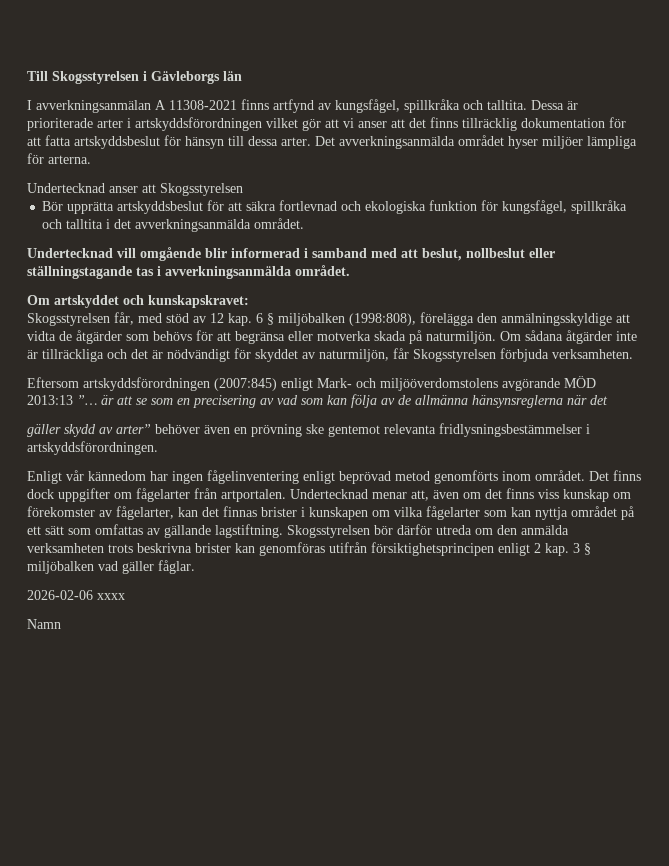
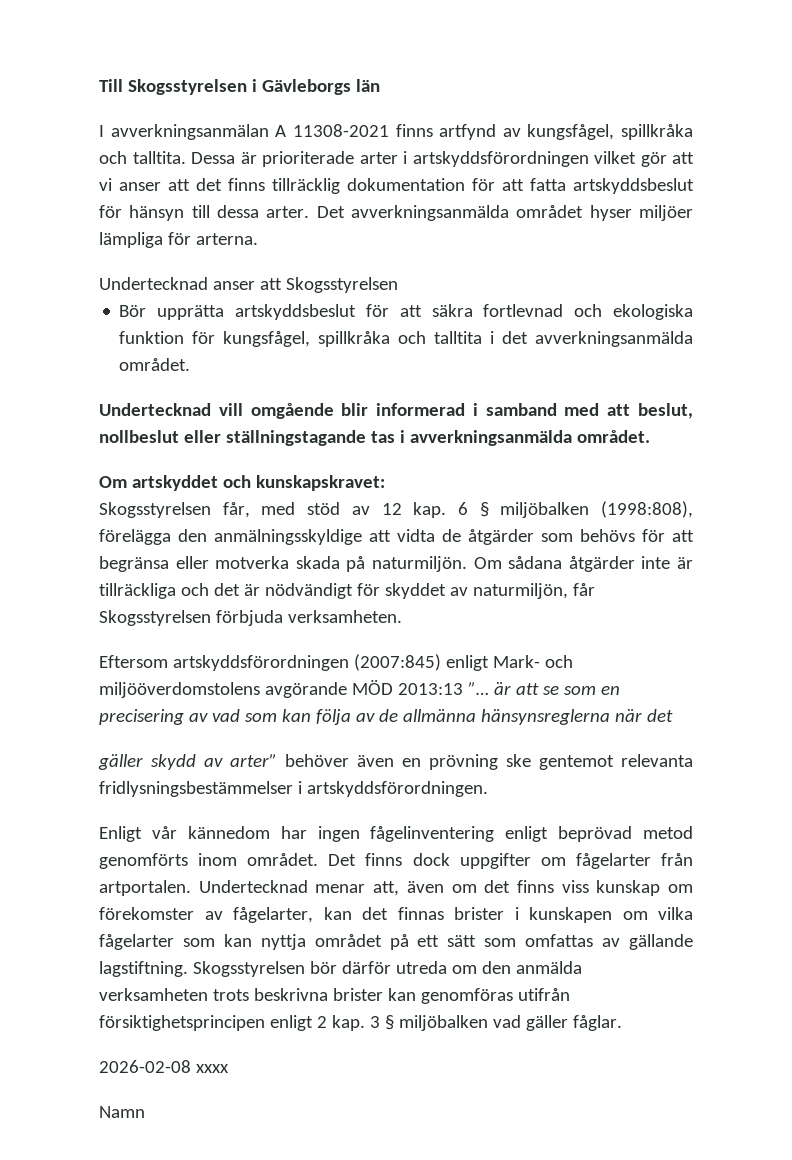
- 2026-02-06 xxxx
+ 2026-02-08 xxxx

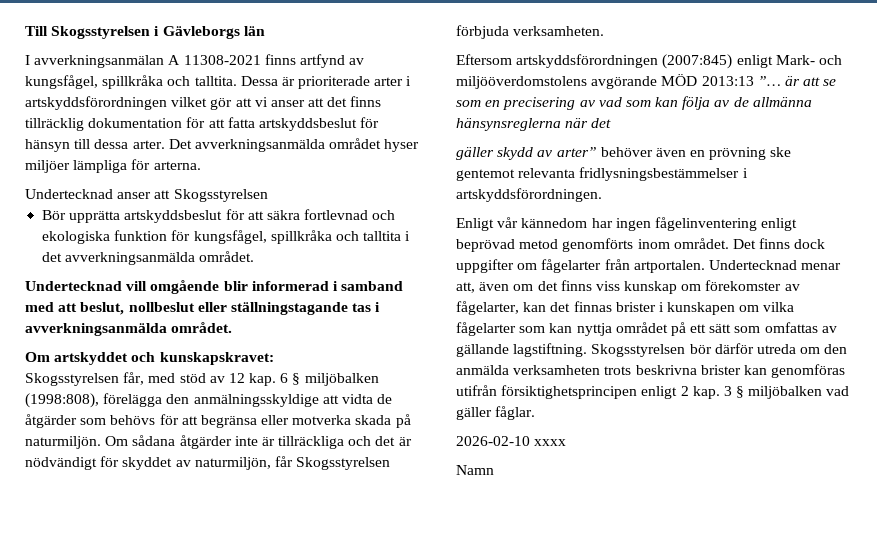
- 2026-02-08 xxxx
+ 2026-02-10 xxxx

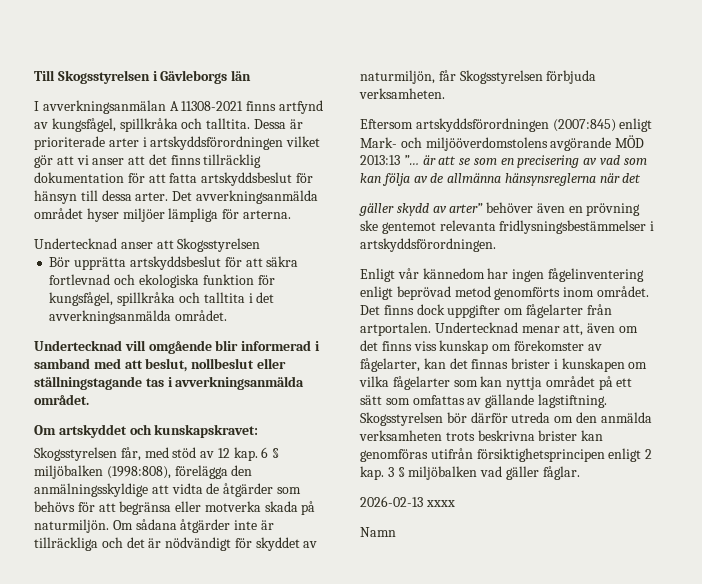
- 2026-02-10 xxxx
+ 2026-02-13 xxxx

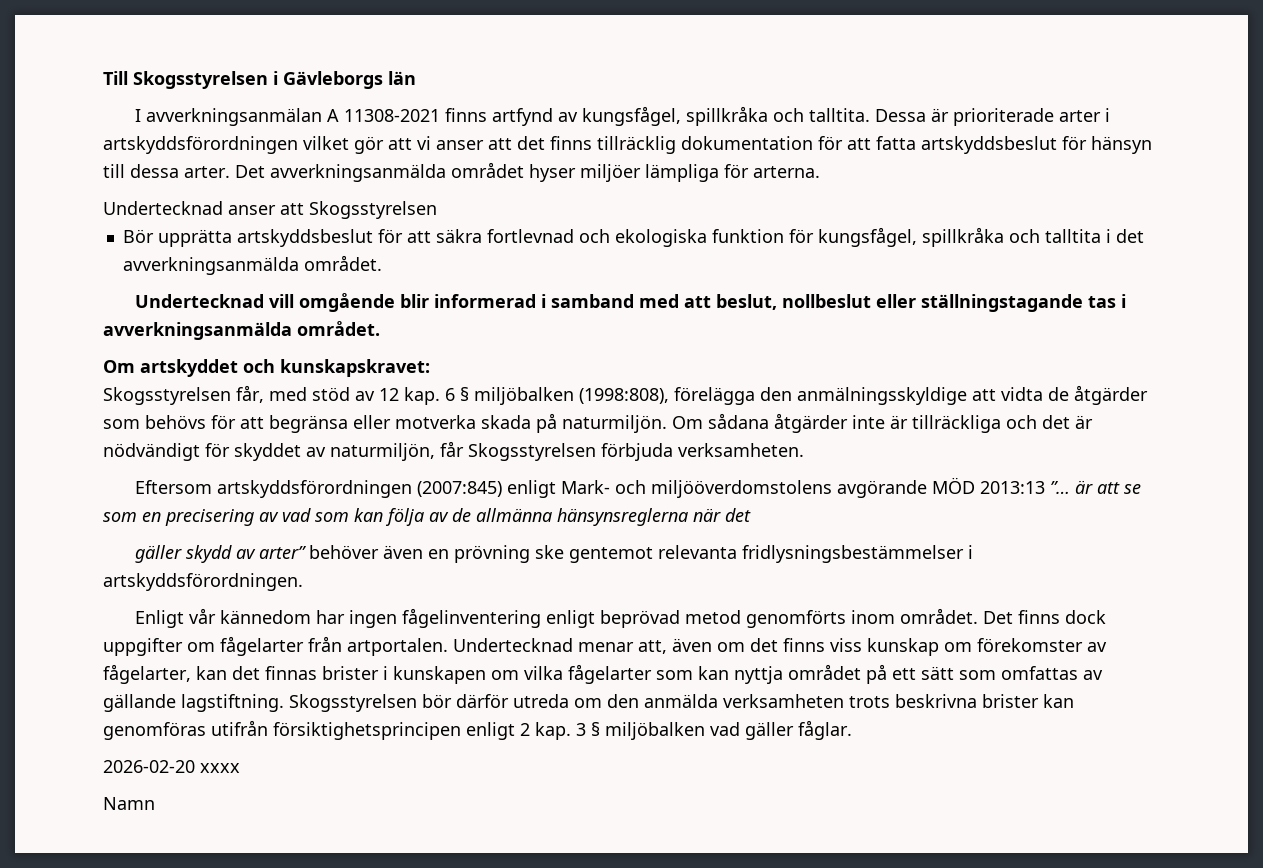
- 2026-02-13 xxxx
+ 2026-02-20 xxxx

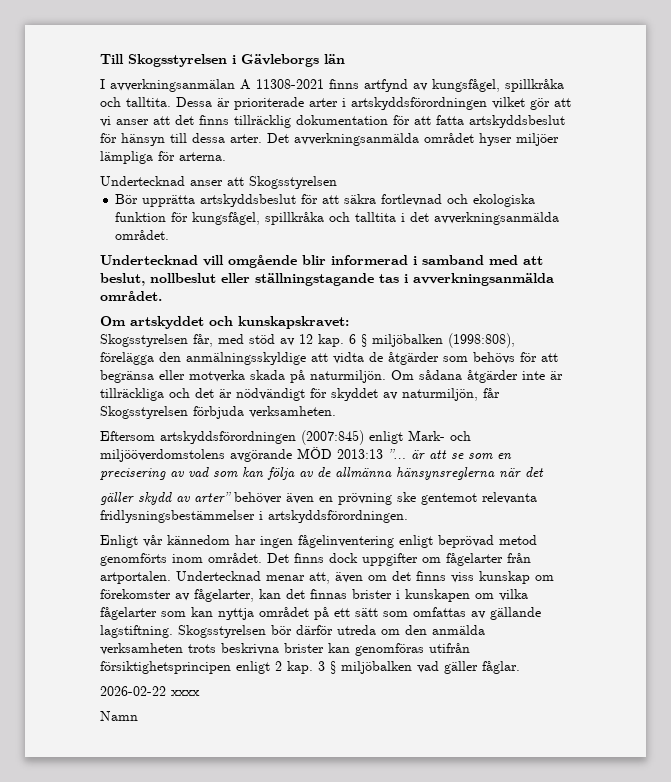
- 2026-02-20 xxxx
+ 2026-02-22 xxxx

